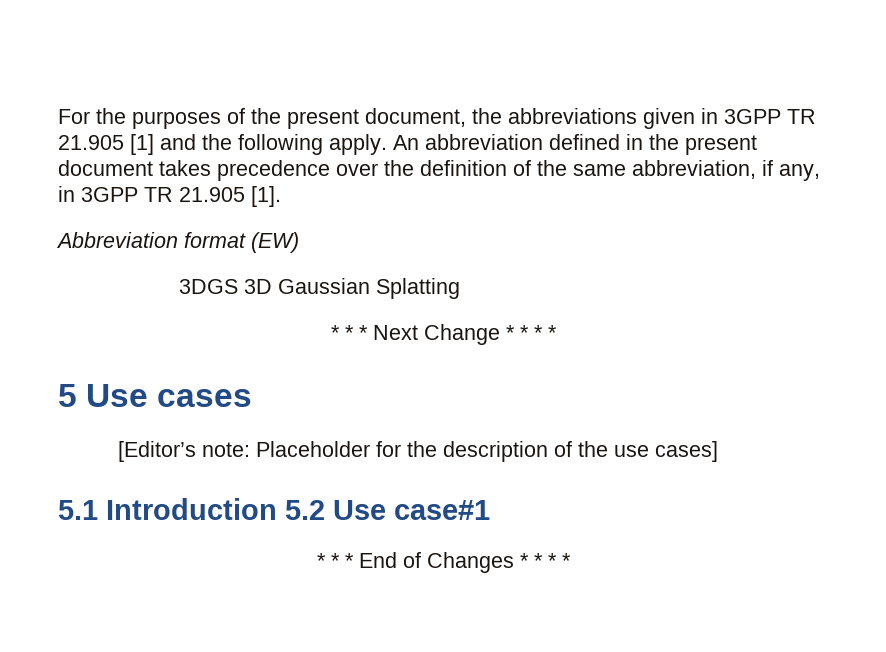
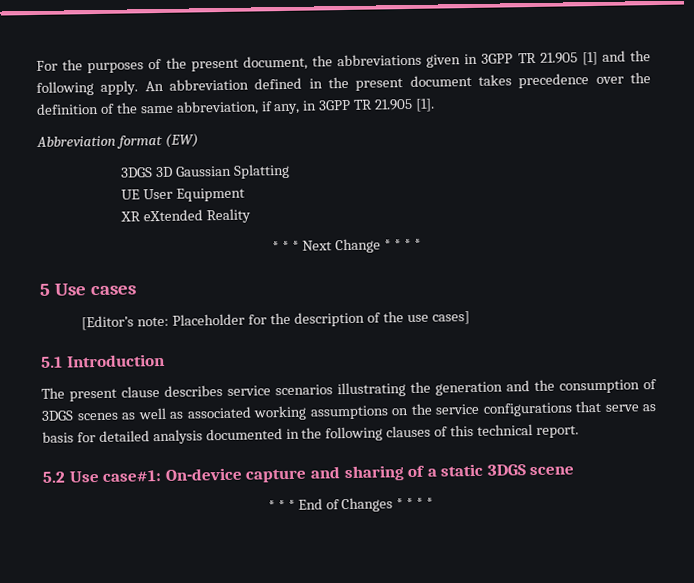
+ UE User Equipment
+ XR eXtended Reality
- 5.1 Introduction 5.2 Use case#1
+ 5.1 Introduction
+ The present clause describes service scenarios illustrating the generation and the consumption of 3DGS scenes as well as associated working assumptions on the service configurations that serve as basis for detailed analysis documented in the following clauses of this technical report.
+ 5.2 Use case#1: On-device capture and sharing of a static 3DGS scene

